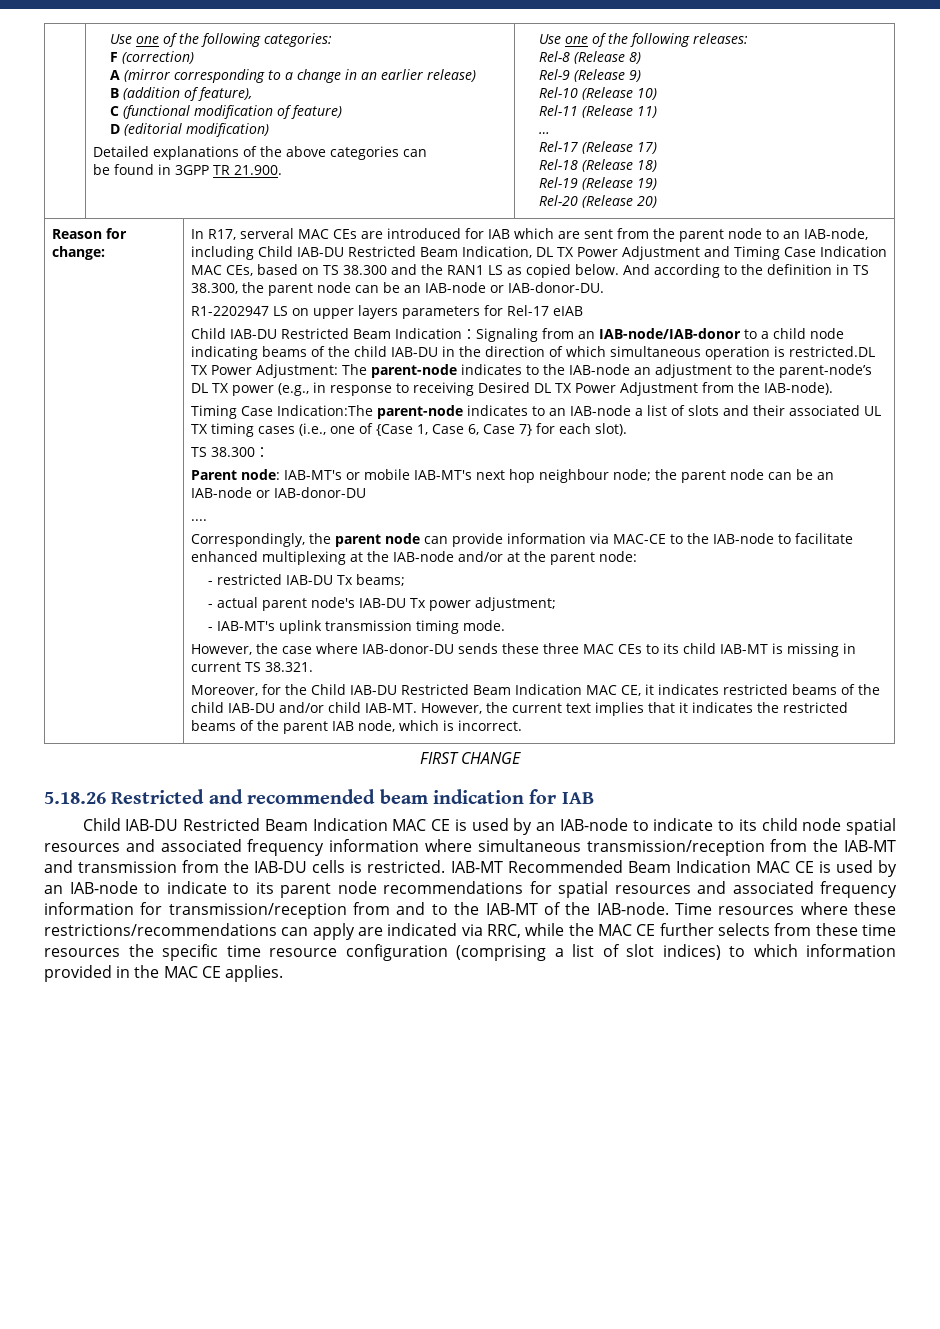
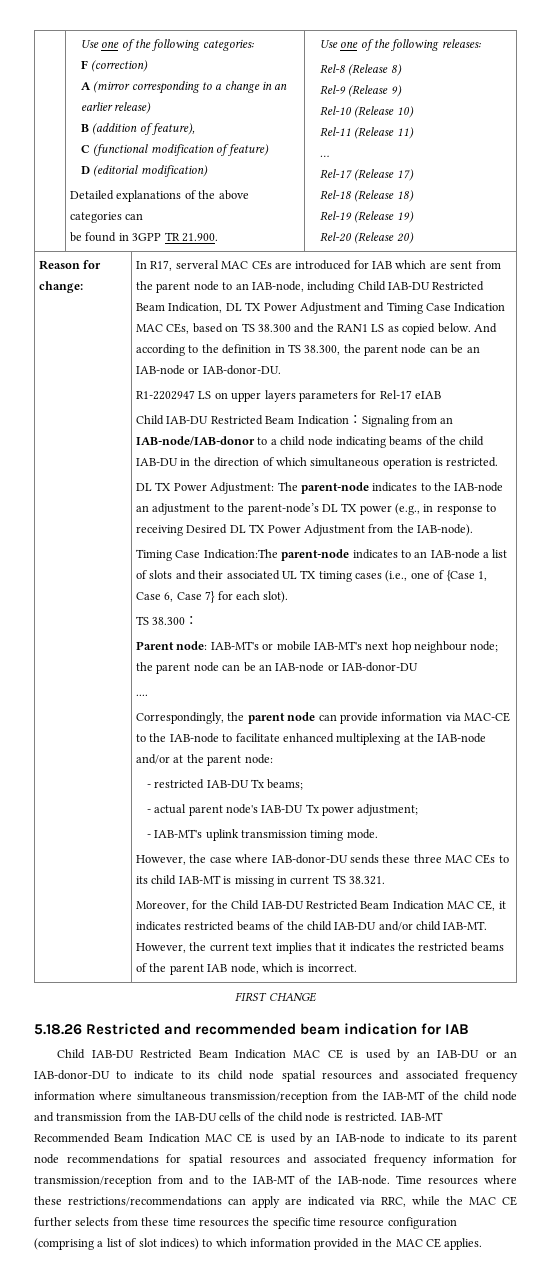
- Child IAB-DU Restricted Beam Indication：Signaling from an IAB-node/IAB-donor to a child node indicating beams of the child IAB-DU in the direction of which simultaneous operation is restricted.DL TX Power Adjustment: The parent-node indicates to the IAB-node an adjustment to the parent-node’s DL TX power (e.g., in response to receiving Desired DL TX Power Adjustment from the IAB-node).
+ Child IAB-DU Restricted Beam Indication：Signaling from an IAB-node/IAB-donor to a child node indicating beams of the child IAB-DU in the direction of which simultaneous operation is restricted.
+ DL TX Power Adjustment: The parent-node indicates to the IAB-node an adjustment to the parent-node’s DL TX power (e.g., in response to receiving Desired DL TX Power Adjustment from the IAB-node).
- Child IAB-DU Restricted Beam Indication MAC CE is used by an IAB-node to indicate to its child node spatial resources and associated frequency information where simultaneous transmission/reception from the IAB-MT and transmission from the IAB-DU cells is restricted.
+ Child IAB-DU Restricted Beam Indication MAC CE is used by an IAB-DU or an IAB-donor-DU to indicate to its child node spatial resources and associated frequency information where simultaneous transmission/reception from the IAB-MT of the child node and transmission from the IAB-DU cells of the child node is restricted.

